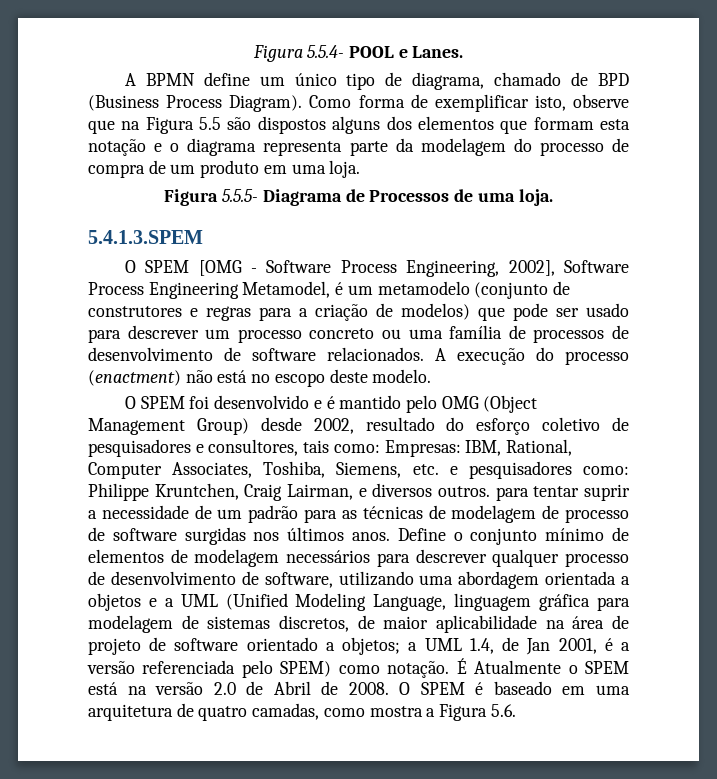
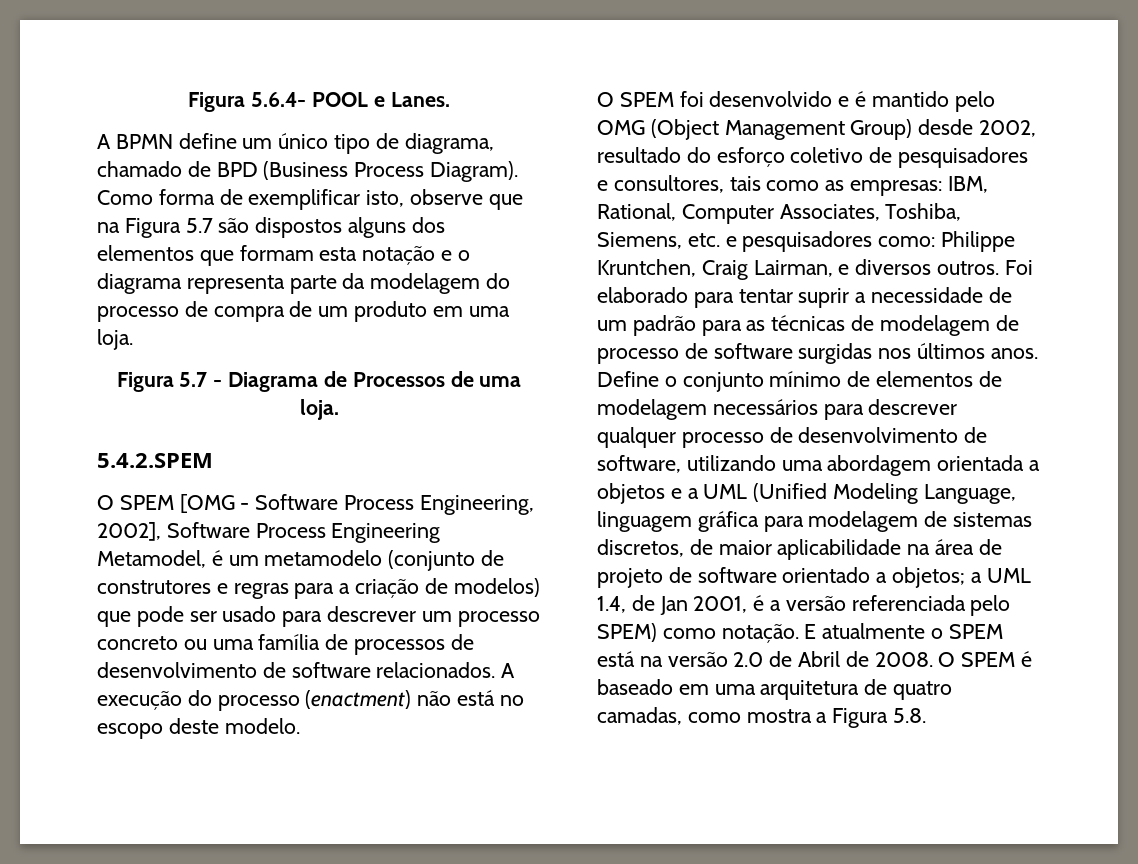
- Figura 5.5.4- POOL e Lanes.
+ Figura 5.6.4- POOL e Lanes.
- Como forma de exemplificar isto, observe que na Figura 5.5 são dispostos alguns dos elementos que formam esta notação e o diagrama representa parte da modelagem do processo de compra de um produto em uma loja.
+ Como forma de exemplificar isto, observe que na Figura 5.7 são dispostos alguns dos elementos que formam esta notação e o diagrama representa parte da modelagem do processo de compra de um produto em uma loja.
- Figura 5.5.5- Diagrama de Processos de uma loja.
+ Figura 5.7 - Diagrama de Processos de uma loja.
- 5.4.1.3.SPEM
+ 5.4.2.SPEM
- O SPEM foi desenvolvido e é mantido pelo OMG (Object Management Group) desde 2002, resultado do esforço coletivo de pesquisadores e consultores, tais como: Empresas:
+ O SPEM foi desenvolvido e é mantido pelo OMG (Object Management Group) desde 2002, resultado do esforço coletivo de pesquisadores e consultores, tais como as empresas:
- Philippe Kruntchen, Craig Lairman, e diversos outros. para tentar suprir a necessidade de um padrão para as técnicas de modelagem de processo de software surgidas nos últimos anos.
+ Philippe Kruntchen, Craig Lairman, e diversos outros. Foi elaborado para tentar suprir a necessidade de um padrão para as técnicas de modelagem de processo de software surgidas nos últimos anos.
- É Atualmente o SPEM está na versão 2.0 de Abril de 2008.
+ E atualmente o SPEM está na versão 2.0 de Abril de 2008.
- O SPEM é baseado em uma arquitetura de quatro camadas, como mostra a Figura 5.6.
+ O SPEM é baseado em uma arquitetura de quatro camadas, como mostra a Figura 5.8.

